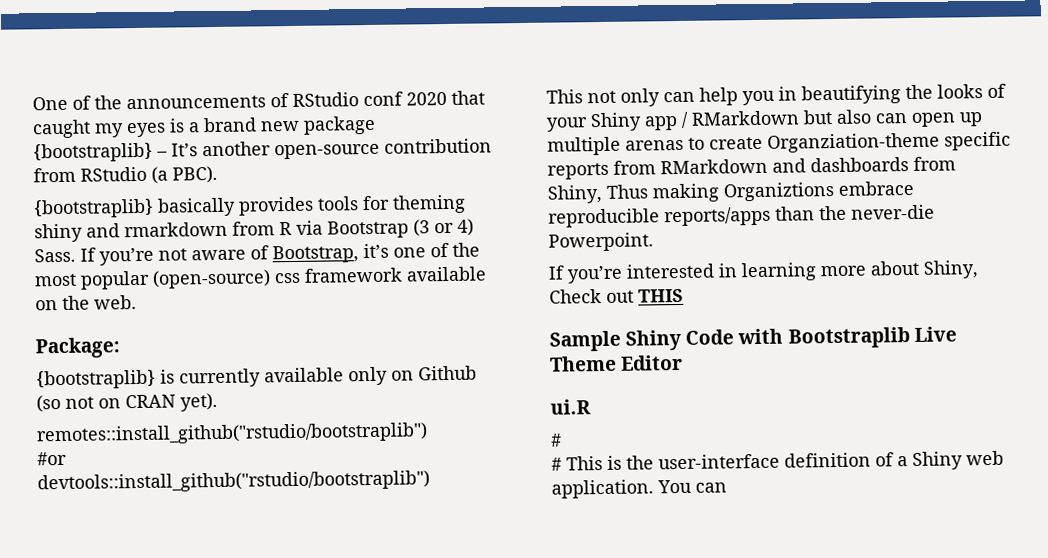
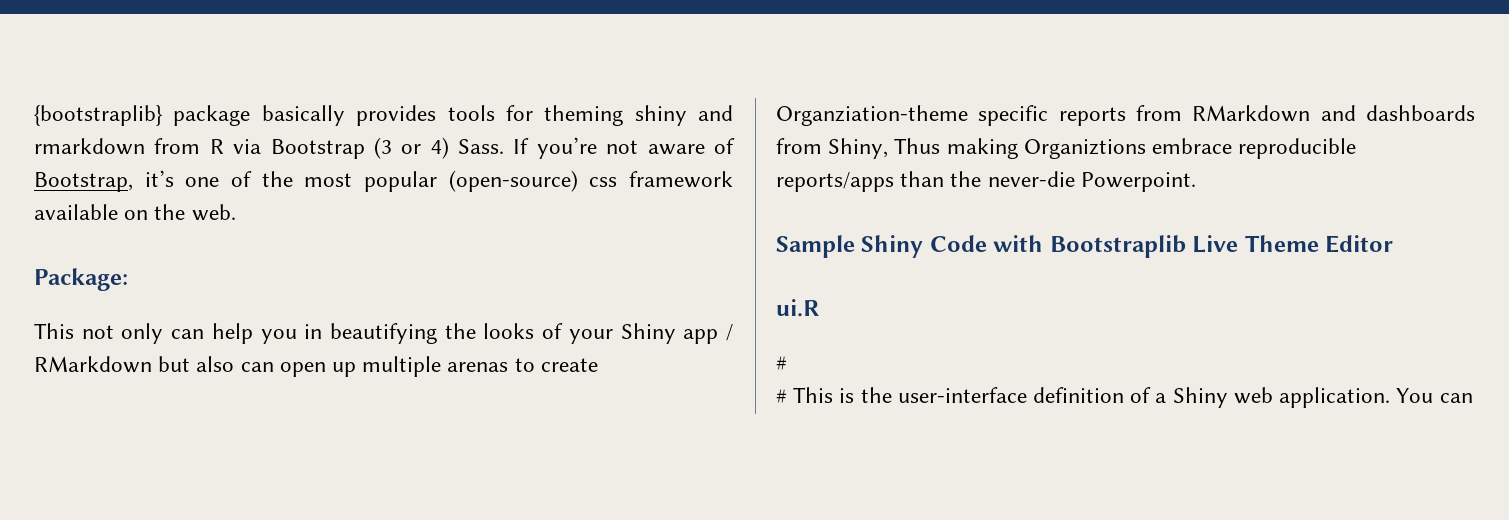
- One of the announcements of RStudio conf 2020 that caught my eyes is a brand new package {bootstraplib} – It’s another open-source contribution from RStudio (a PBC).
- {bootstraplib} basically provides tools for theming shiny and rmarkdown from R via Bootstrap (3 or 4) Sass.
+ {bootstraplib} package basically provides tools for theming shiny and rmarkdown from R via Bootstrap (3 or 4) Sass.
- {bootstraplib} is currently available only on Github (so not on CRAN yet).
- remotes::install_github("rstudio/bootstraplib")
- #or
- devtools::install_github("rstudio/bootstraplib")
- If you’re interested in learning more about Shiny, Check out THIS

